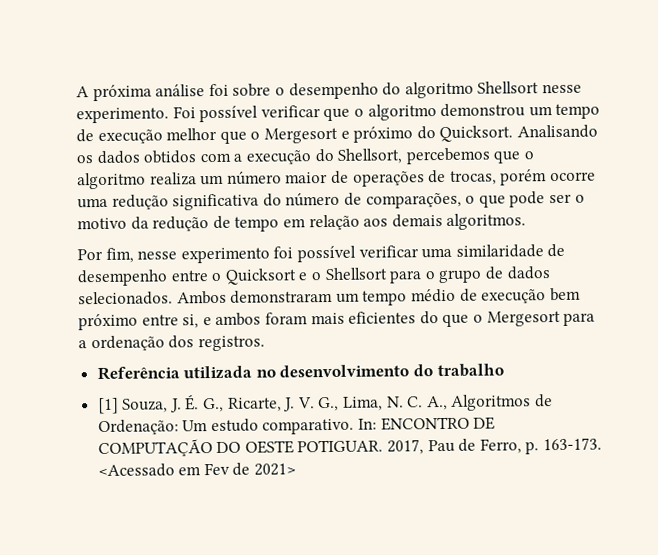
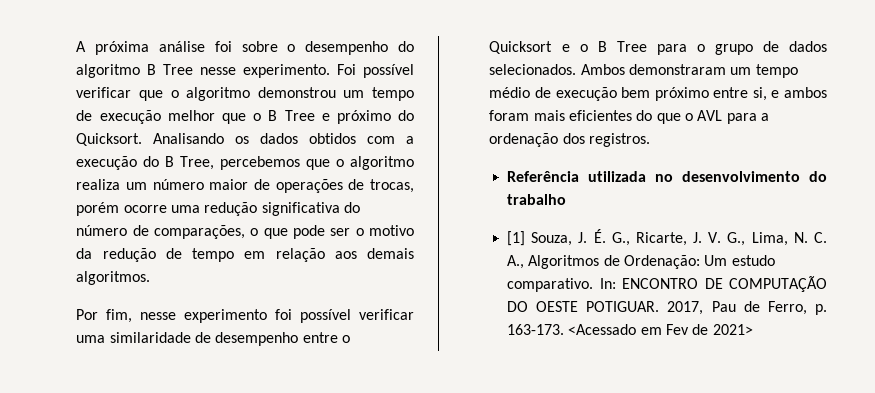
- A próxima análise foi sobre o desempenho do algoritmo Shellsort nesse experimento.
+ A próxima análise foi sobre o desempenho do algoritmo B Tree nesse experimento.
- Foi possível verificar que o algoritmo demonstrou um tempo de execução melhor que o Mergesort e próximo do Quicksort.
+ Foi possível verificar que o algoritmo demonstrou um tempo de execução melhor que o B Tree e próximo do Quicksort.
- Analisando os dados obtidos com a execução do Shellsort, percebemos que o algoritmo realiza um número maior de operações de trocas, porém ocorre uma redução significativa do número de comparações, o que pode ser o motivo da redução de tempo em relação aos demais algoritmos.
+ Analisando os dados obtidos com a execução do B Tree, percebemos que o algoritmo realiza um número maior de operações de trocas, porém ocorre uma redução significativa do número de comparações, o que pode ser o motivo da redução de tempo em relação aos demais algoritmos.
- Por fim, nesse experimento foi possível verificar uma similaridade de desempenho entre o Quicksort e o Shellsort para o grupo de dados selecionados.
+ Por fim, nesse experimento foi possível verificar uma similaridade de desempenho entre o Quicksort e o B Tree para o grupo de dados selecionados.
- Ambos demonstraram um tempo médio de execução bem próximo entre si, e ambos foram mais eficientes do que o Mergesort para a ordenação dos registros.
+ Ambos demonstraram um tempo médio de execução bem próximo entre si, e ambos foram mais eficientes do que o AVL para a ordenação dos registros.

